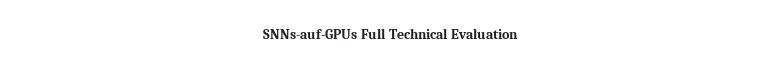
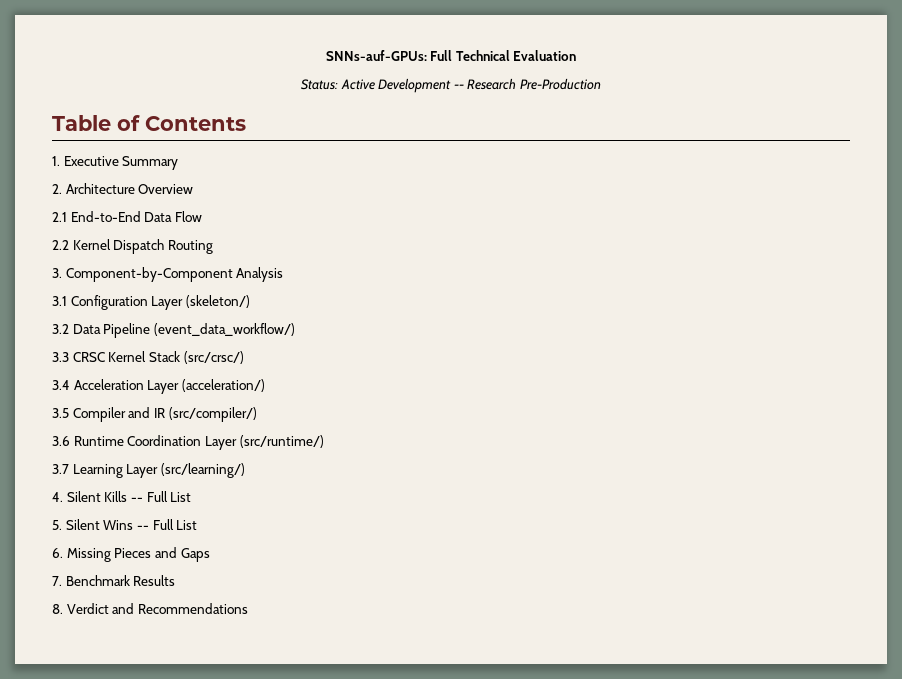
- SNNs-auf-GPUs Full Technical Evaluation
+ SNNs-auf-GPUs: Full Technical Evaluation
+ Status: Active Development -- Research Pre-Production
+ Table of Contents
+ 1. Executive Summary
+ 2. Architecture Overview
+ 2.1 End-to-End Data Flow
+ 2.2 Kernel Dispatch Routing
+ 3. Component-by-Component Analysis
+ 3.1 Configuration Layer (skeleton/)
+ 3.2 Data Pipeline (event_data_workflow/)
+ 3.3 CRSC Kernel Stack (src/crsc/)
+ 3.4 Acceleration Layer (acceleration/)
+ 3.5 Compiler and IR (src/compiler/)
+ 3.6 Runtime Coordination Layer (src/runtime/)
+ 3.7 Learning Layer (src/learning/)
+ 4. Silent Kills -- Full List
+ 5. Silent Wins -- Full List
+ 6. Missing Pieces and Gaps
+ 7. Benchmark Results
+ 8. Verdict and Recommendations

